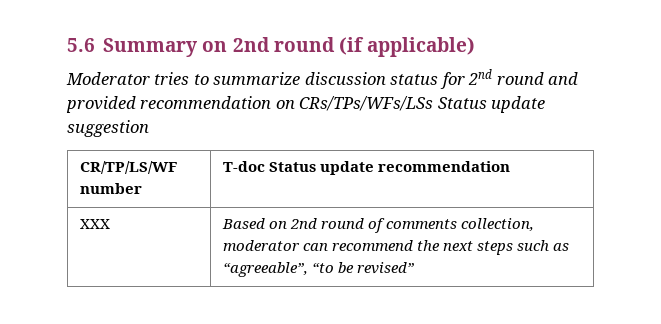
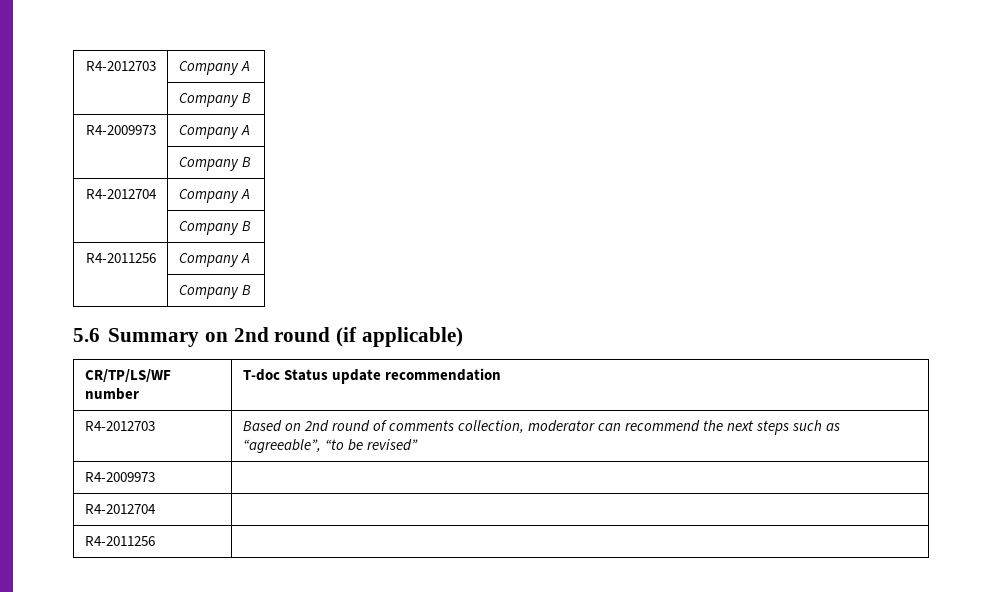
+ R4-2012703 | Company A
+ | Company B
+ R4-2009973 | Company A
+ | Company B
+ R4-2012704 | Company A
+ | Company B
+ R4-2011256 | Company A
+ | Company B
- Moderator tries to summarize discussion status for 2nd round and provided recommendation on CRs/TPs/WFs/LSs Status update suggestion
- XXX | Based on 2nd round of comments collection, moderator can recommend the next steps such as “agreeable”, “to be revised”
+ R4-2012703 | Based on 2nd round of comments collection, moderator can recommend the next steps such as “agreeable”, “to be revised”
+ R4-2009973 |
+ R4-2012704 |
+ R4-2011256 |

